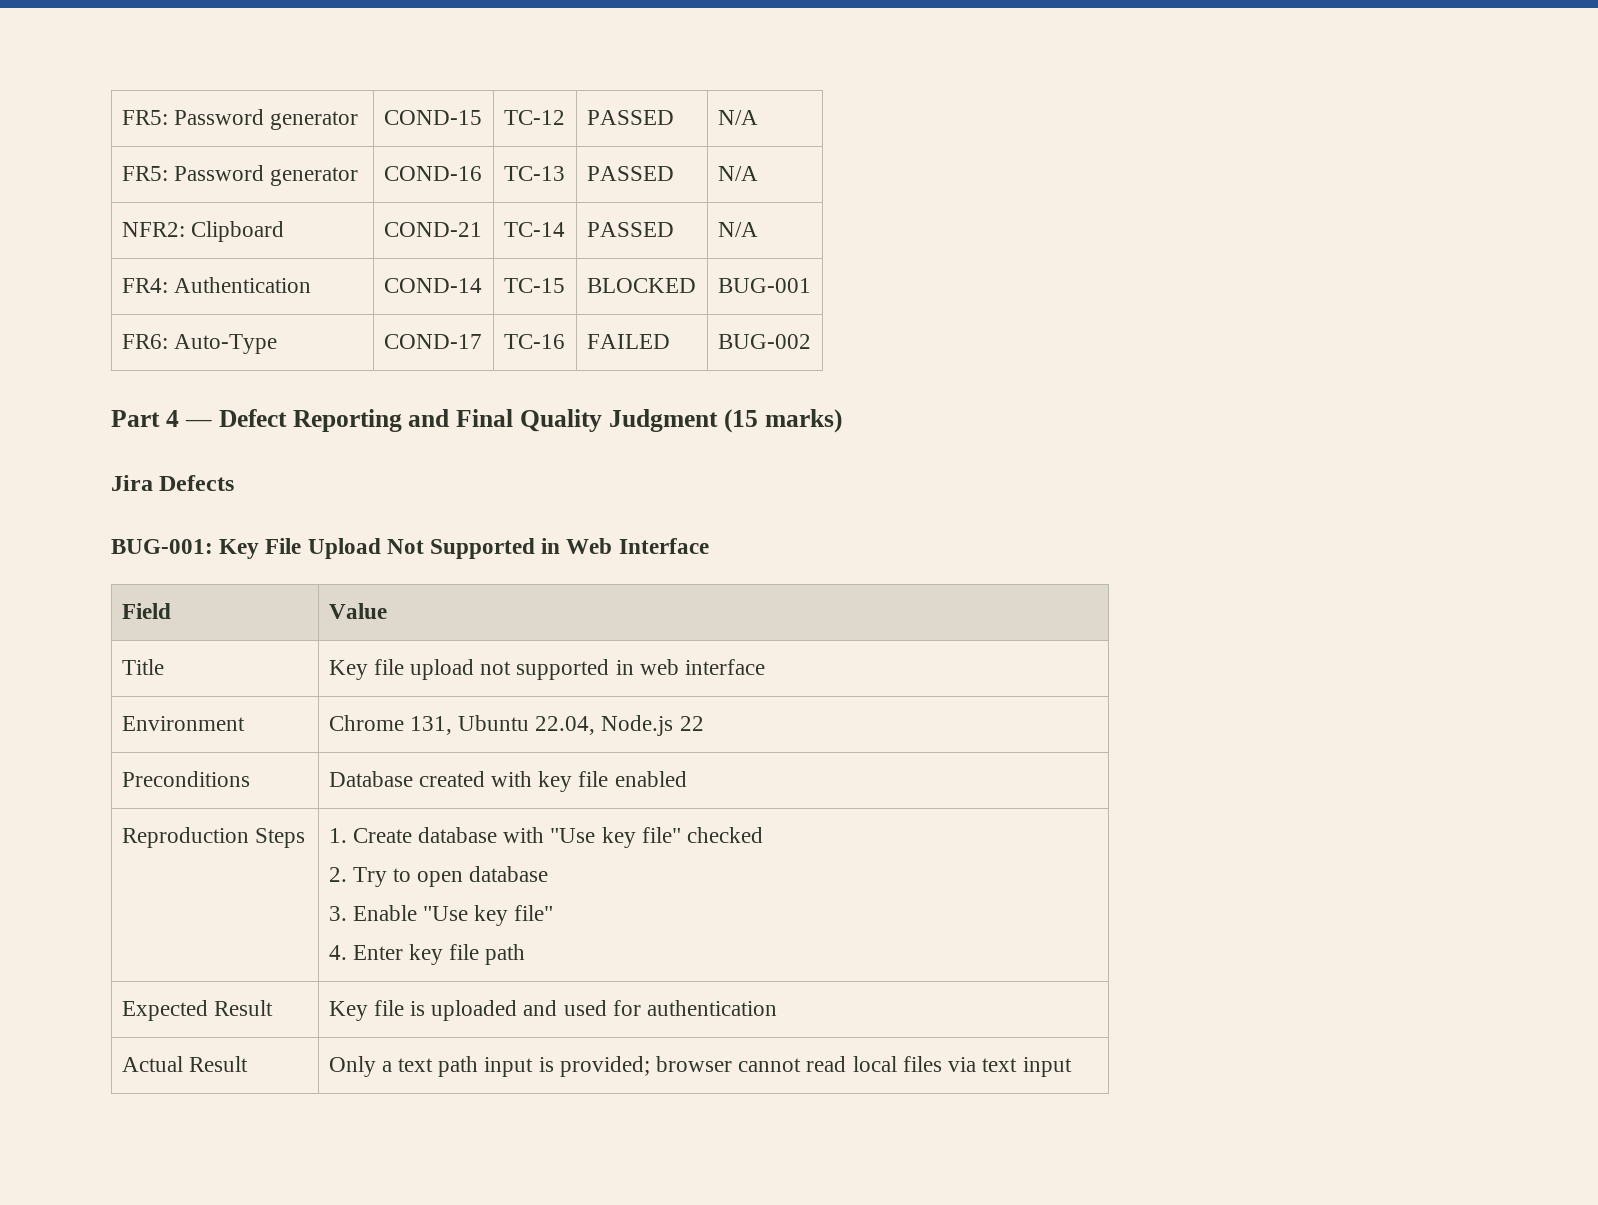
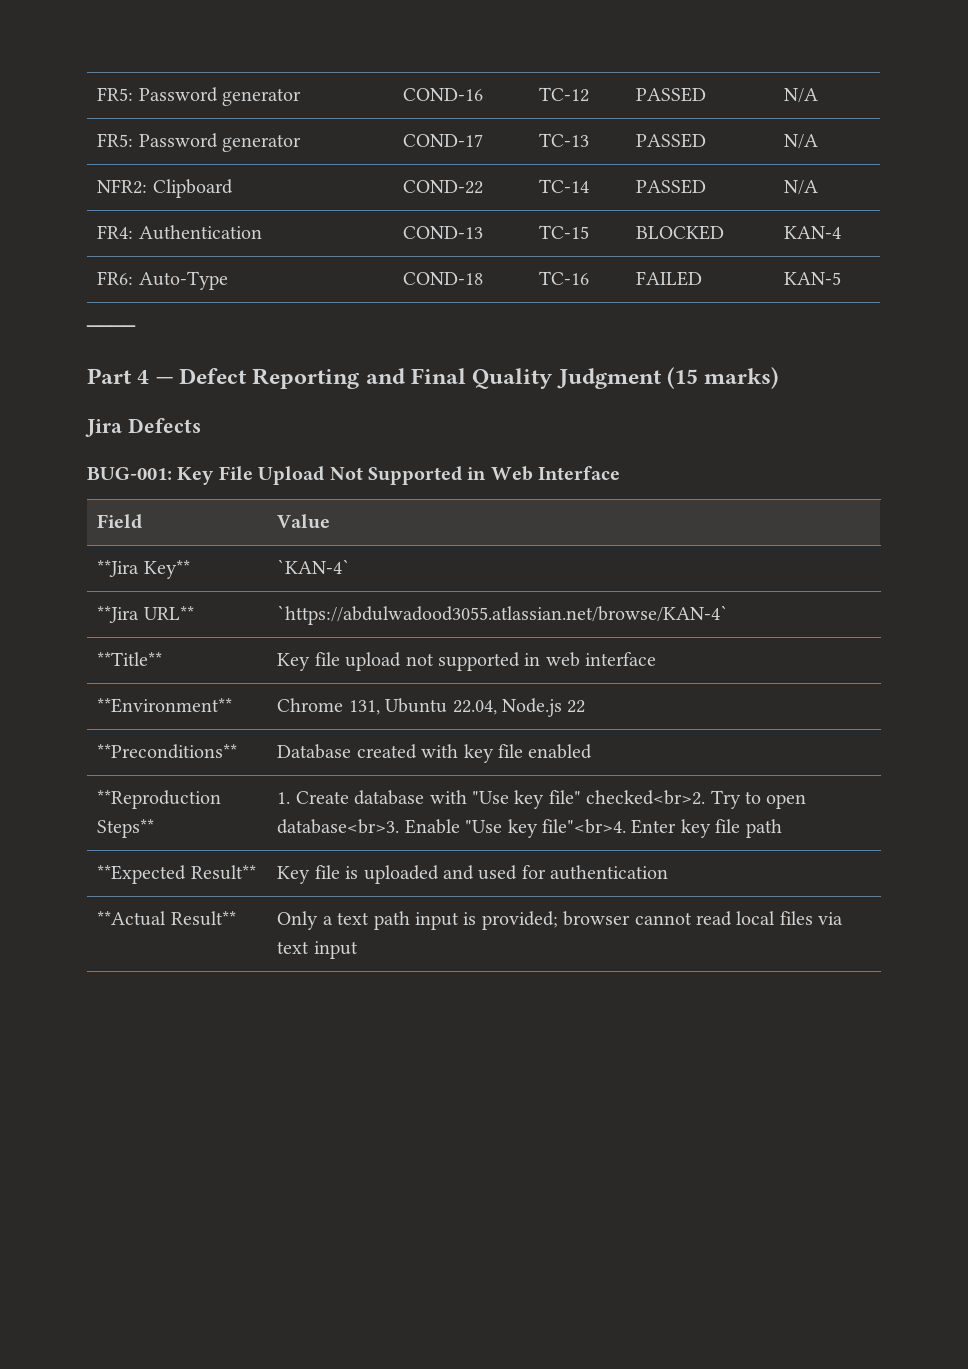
- FR5: Password generator | COND-15 | TC-12 | PASSED | N/A
+ FR5: Password generator | COND-16 | TC-12 | PASSED | N/A
- FR5: Password generator | COND-16 | TC-13 | PASSED | N/A
+ FR5: Password generator | COND-17 | TC-13 | PASSED | N/A
- NFR2: Clipboard | COND-21 | TC-14 | PASSED | N/A
+ NFR2: Clipboard | COND-22 | TC-14 | PASSED | N/A
- FR4: Authentication | COND-14 | TC-15 | BLOCKED | BUG-001
+ FR4: Authentication | COND-13 | TC-15 | BLOCKED | KAN-4
- FR6: Auto-Type | COND-17 | TC-16 | FAILED | BUG-002
+ FR6: Auto-Type | COND-18 | TC-16 | FAILED | KAN-5
+ ────
- Title | Key file upload not supported in web interface
+ **Jira Key** | `KAN-4`
+ **Jira URL** | `https://abdulwadood3055.atlassian.net/browse/KAN-4`
+ **Title** | Key file upload not supported in web interface
- Environment | Chrome 131, Ubuntu 22.04, Node.js 22
+ **Environment** | Chrome 131, Ubuntu 22.04, Node.js 22
- Preconditions | Database created with key file enabled
+ **Preconditions** | Database created with key file enabled
- Reproduction Steps | 1. Create database with "Use key file" checked
- 2. Try to open database
- 3. Enable "Use key file"
- 4. Enter key file path
+ **Reproduction Steps** | 1. Create database with "Use key file" checked<br>2. Try to open database<br>3. Enable "Use key file"<br>4. Enter key file path
- Expected Result | Key file is uploaded and used for authentication
+ **Expected Result** | Key file is uploaded and used for authentication
- Actual Result | Only a text path input is provided; browser cannot read local files via text input
+ **Actual Result** | Only a text path input is provided; browser cannot read local files via text input

